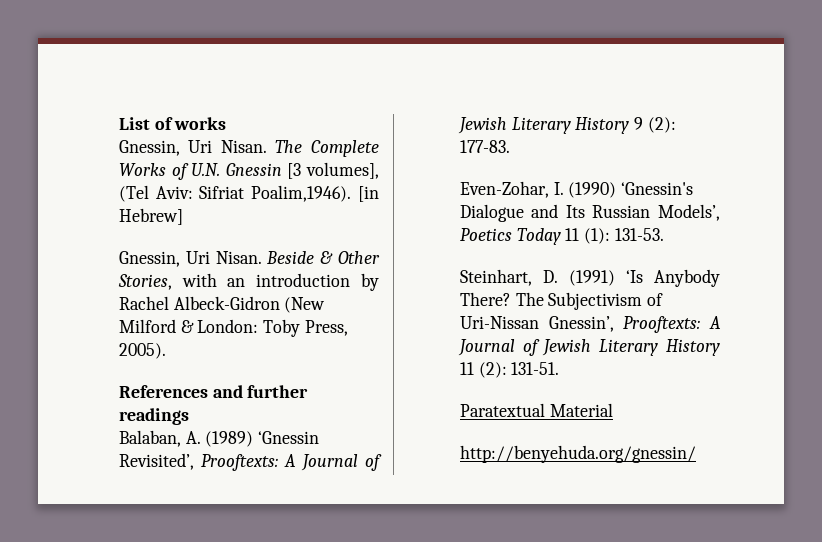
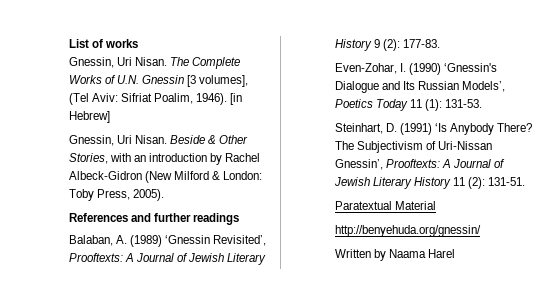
- The Complete Works of U.N. Gnessin [3 volumes], (Tel Aviv: Sifriat Poalim,1946).
+ The Complete Works of U.N. Gnessin [3 volumes], (Tel Aviv: Sifriat Poalim, 1946).
+ Written by Naama Harel

